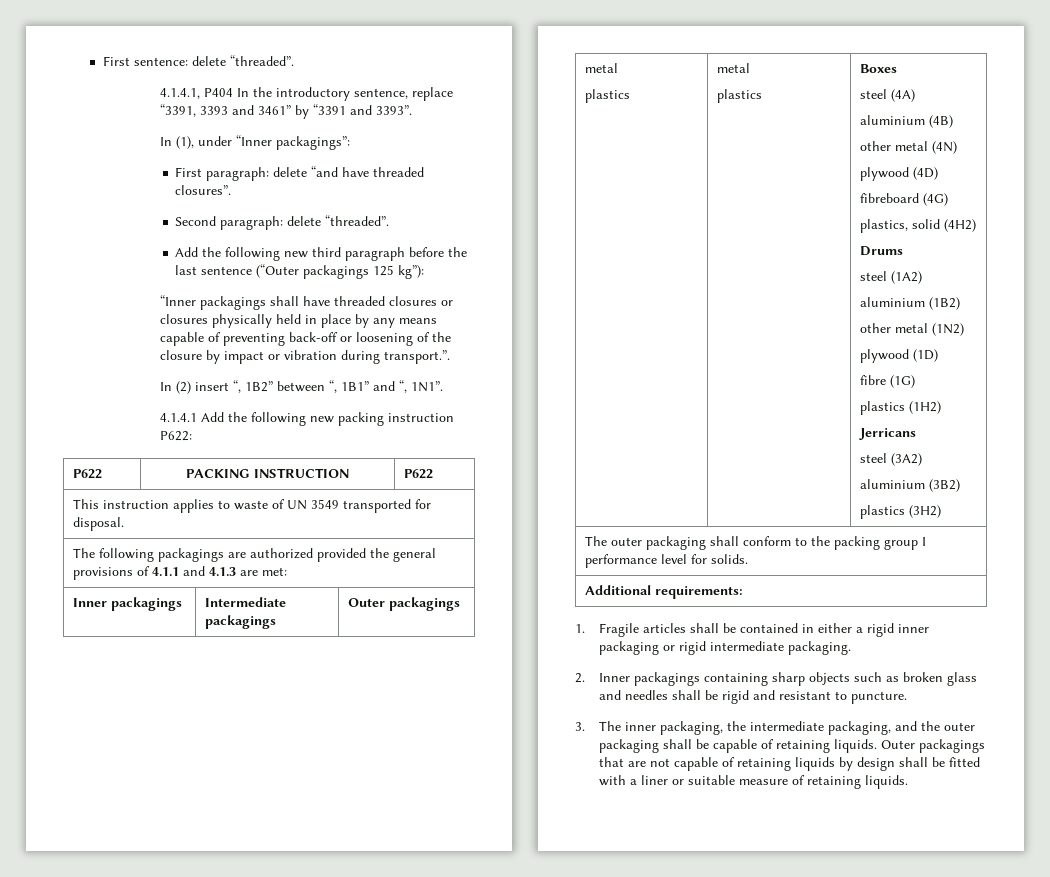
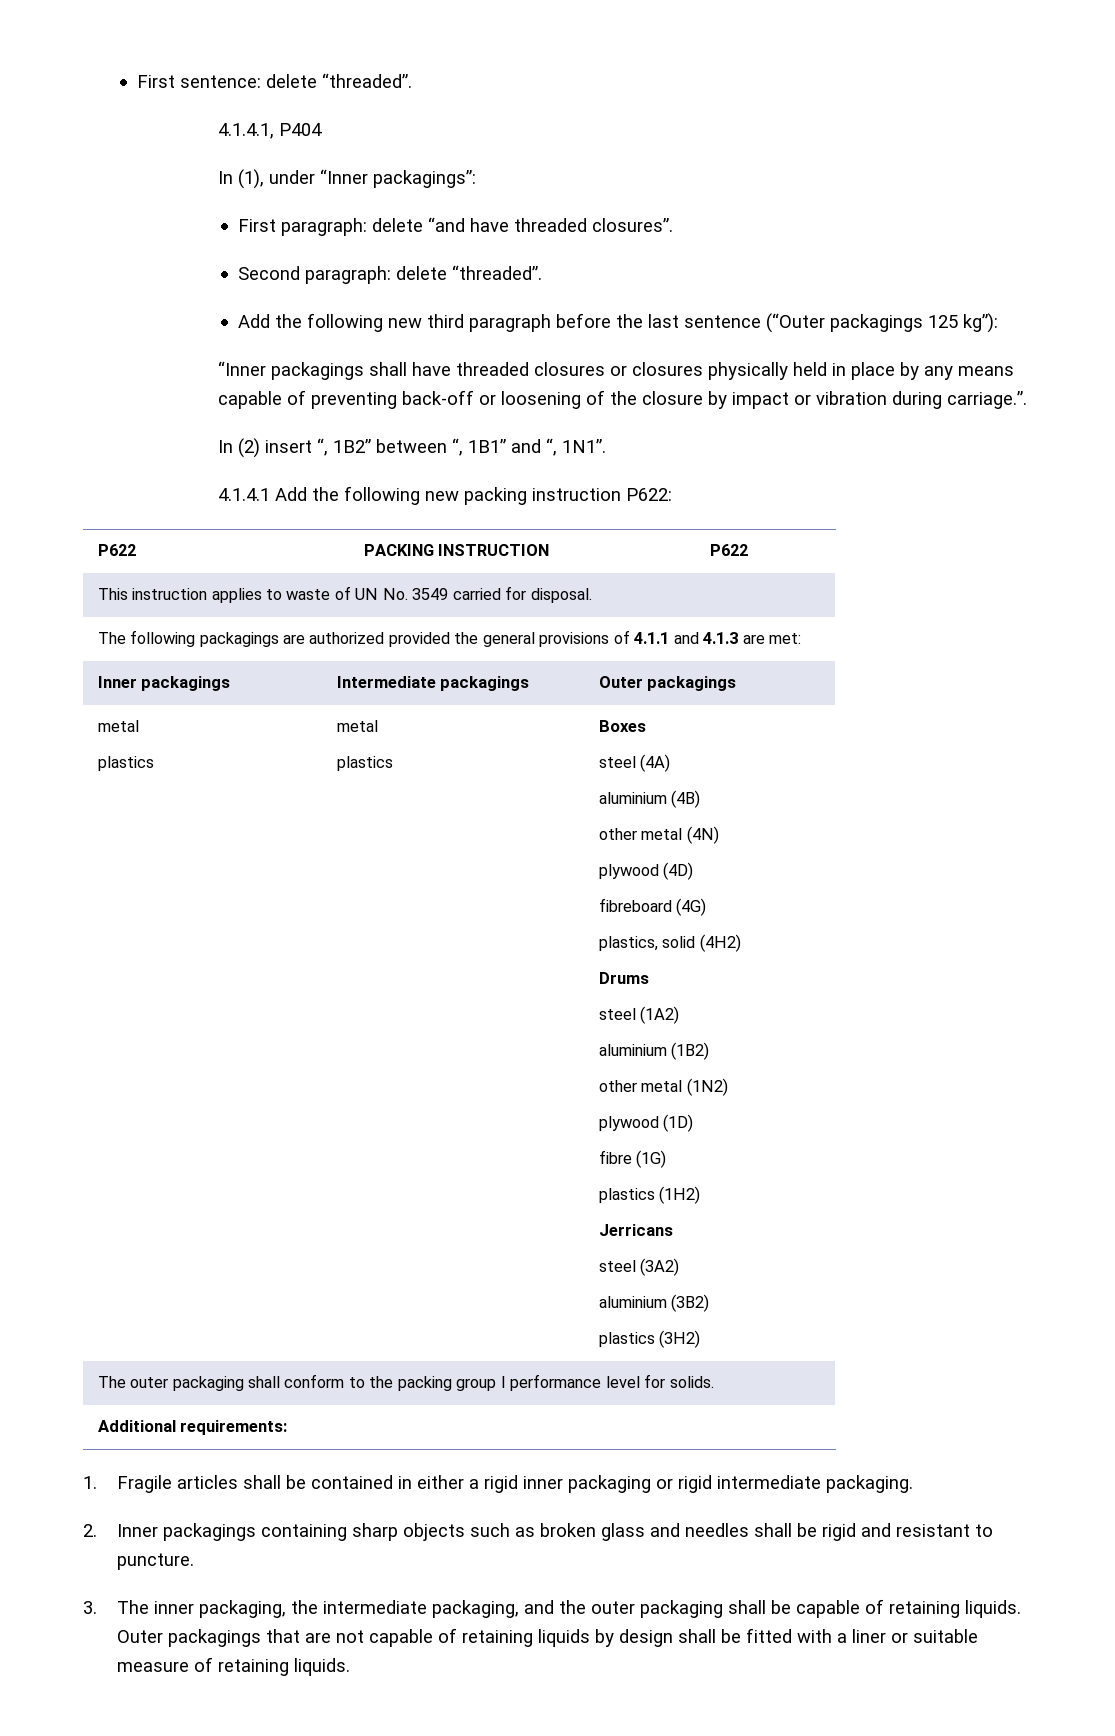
- 4.1.4.1, P404 In the introductory sentence, replace “3391, 3393 and 3461” by “3391 and 3393”.
+ 4.1.4.1, P404
- “Inner packagings shall have threaded closures or closures physically held in place by any means capable of preventing back-off or loosening of the closure by impact or vibration during transport.”.
+ “Inner packagings shall have threaded closures or closures physically held in place by any means capable of preventing back-off or loosening of the closure by impact or vibration during carriage.”.
- This instruction applies to waste of UN 3549 transported for disposal.
+ This instruction applies to waste of UN No. 3549 carried for disposal.

